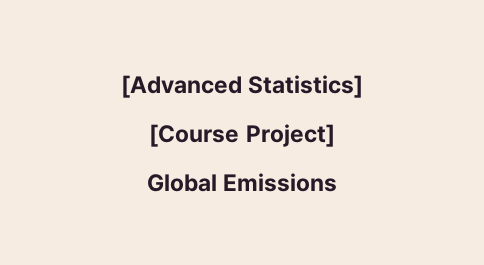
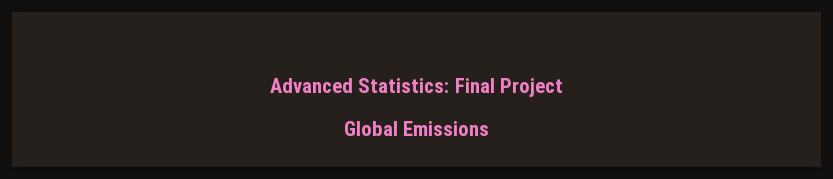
- [Advanced Statistics]
- [Course Project]
+ Advanced Statistics: Final Project

